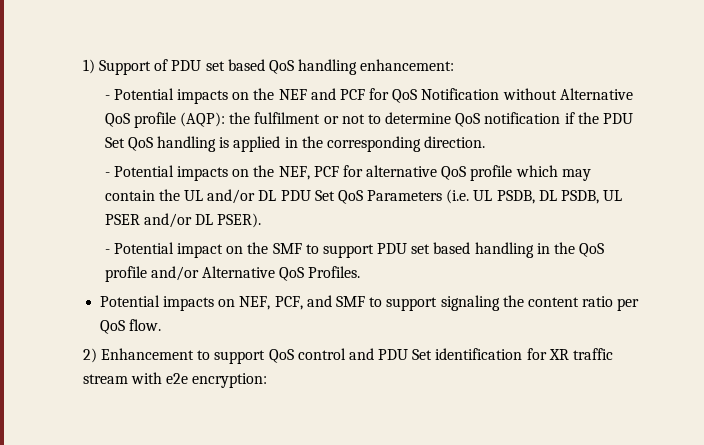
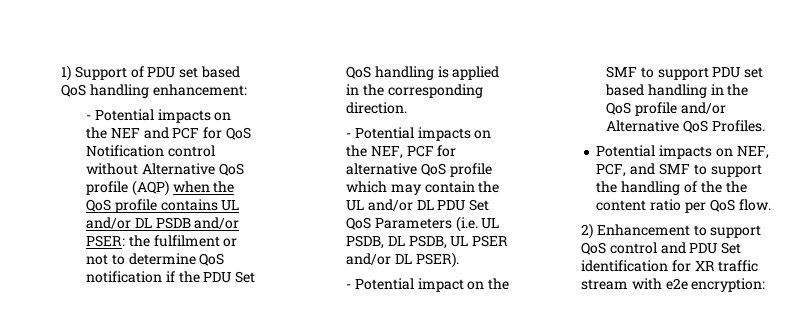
- - Potential impacts on the NEF and PCF for QoS Notification without Alternative QoS profile (AQP): the fulfilment or not to determine QoS notification if the PDU Set QoS handling is applied in the corresponding direction.
+ - Potential impacts on the NEF and PCF for QoS Notification control without Alternative QoS profile (AQP) when the QoS profile contains UL and/or DL PSDB and/or PSER: the fulfilment or not to determine QoS notification if the PDU Set QoS handling is applied in the corresponding direction.
- Potential impacts on NEF, PCF, and SMF to support signaling the content ratio per QoS flow.
+ Potential impacts on NEF, PCF, and SMF to support the handling of the the content ratio per QoS flow.

